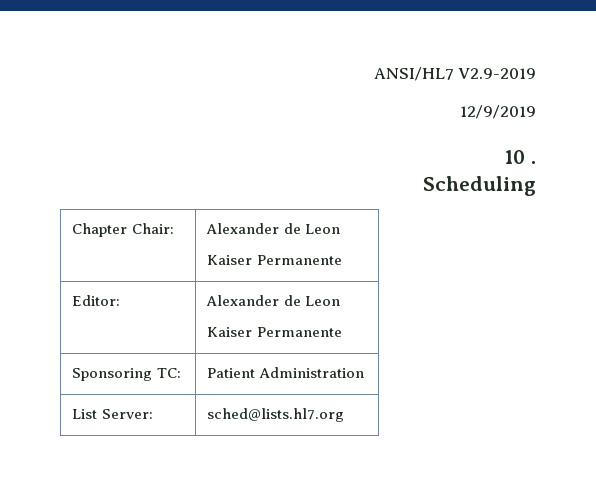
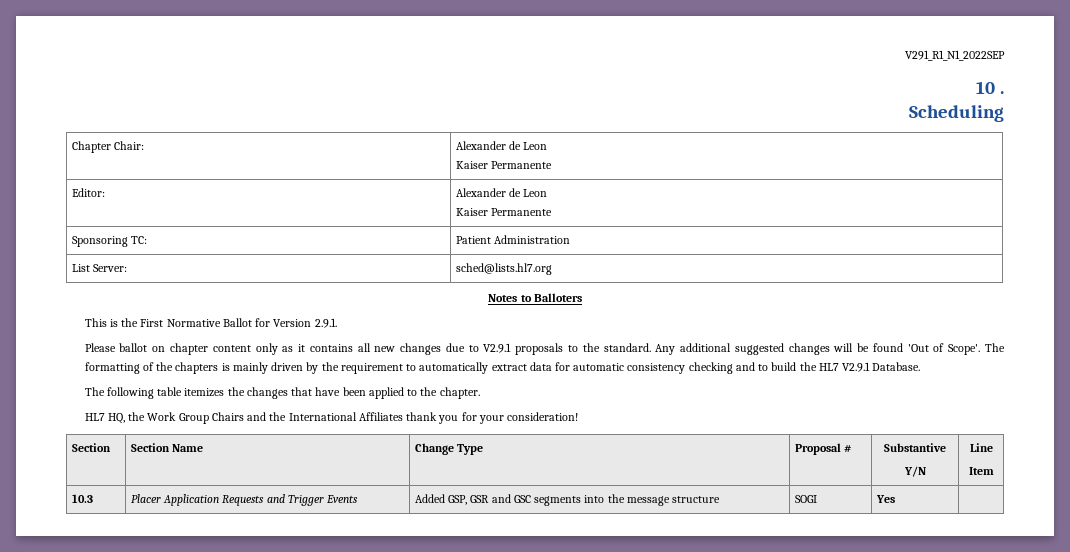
- ANSI/HL7 V2.9-2019
- 12/9/2019
+ V291_R1_N1_2022SEP
+ Notes to Balloters
+ This is the First Normative Ballot for Version 2.9.1.
+ Please ballot on chapter content only as it contains all new changes due to V2.9.1 proposals to the standard. Any additional suggested changes will be found 'Out of Scope'. The formatting of the chapters is mainly driven by the requirement to automatically extract data for automatic consistency checking and to build the HL7 V2.9.1 Database.
+ The following table itemizes the changes that have been applied to the chapter.
+ HL7 HQ, the Work Group Chairs and the International Affiliates thank you for your consideration!
+ Section | Section Name | Change Type | Proposal # | Substantive
+ Y/N | Line
+ Item
+ 10.3 | Placer Application Requests and Trigger Events | Added GSP, GSR and GSC segments into the message structure | SOGI | Yes |

